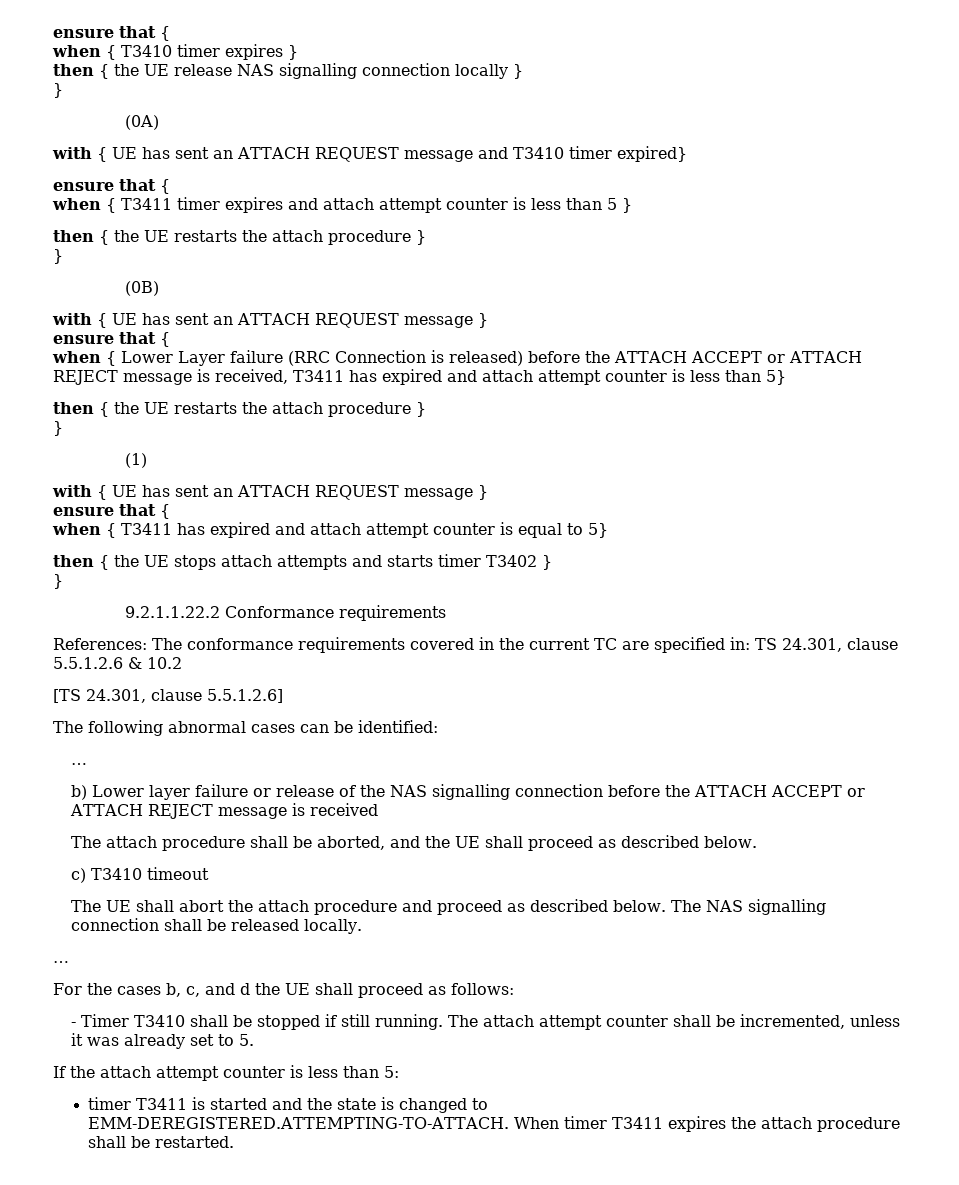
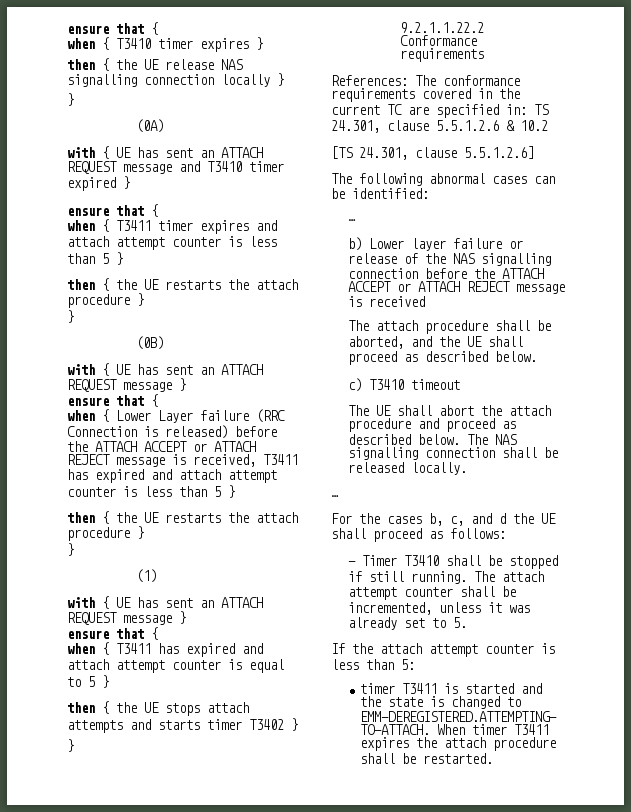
- with { UE has sent an ATTACH REQUEST message and T3410 timer expired}
+ with { UE has sent an ATTACH REQUEST message and T3410 timer expired }
- when { Lower Layer failure (RRC Connection is released) before the ATTACH ACCEPT or ATTACH REJECT message is received, T3411 has expired and attach attempt counter is less than 5}
+ when { Lower Layer failure (RRC Connection is released) before the ATTACH ACCEPT or ATTACH REJECT message is received, T3411 has expired and attach attempt counter is less than 5 }
- when { T3411 has expired and attach attempt counter is equal to 5}
+ when { T3411 has expired and attach attempt counter is equal to 5 }

